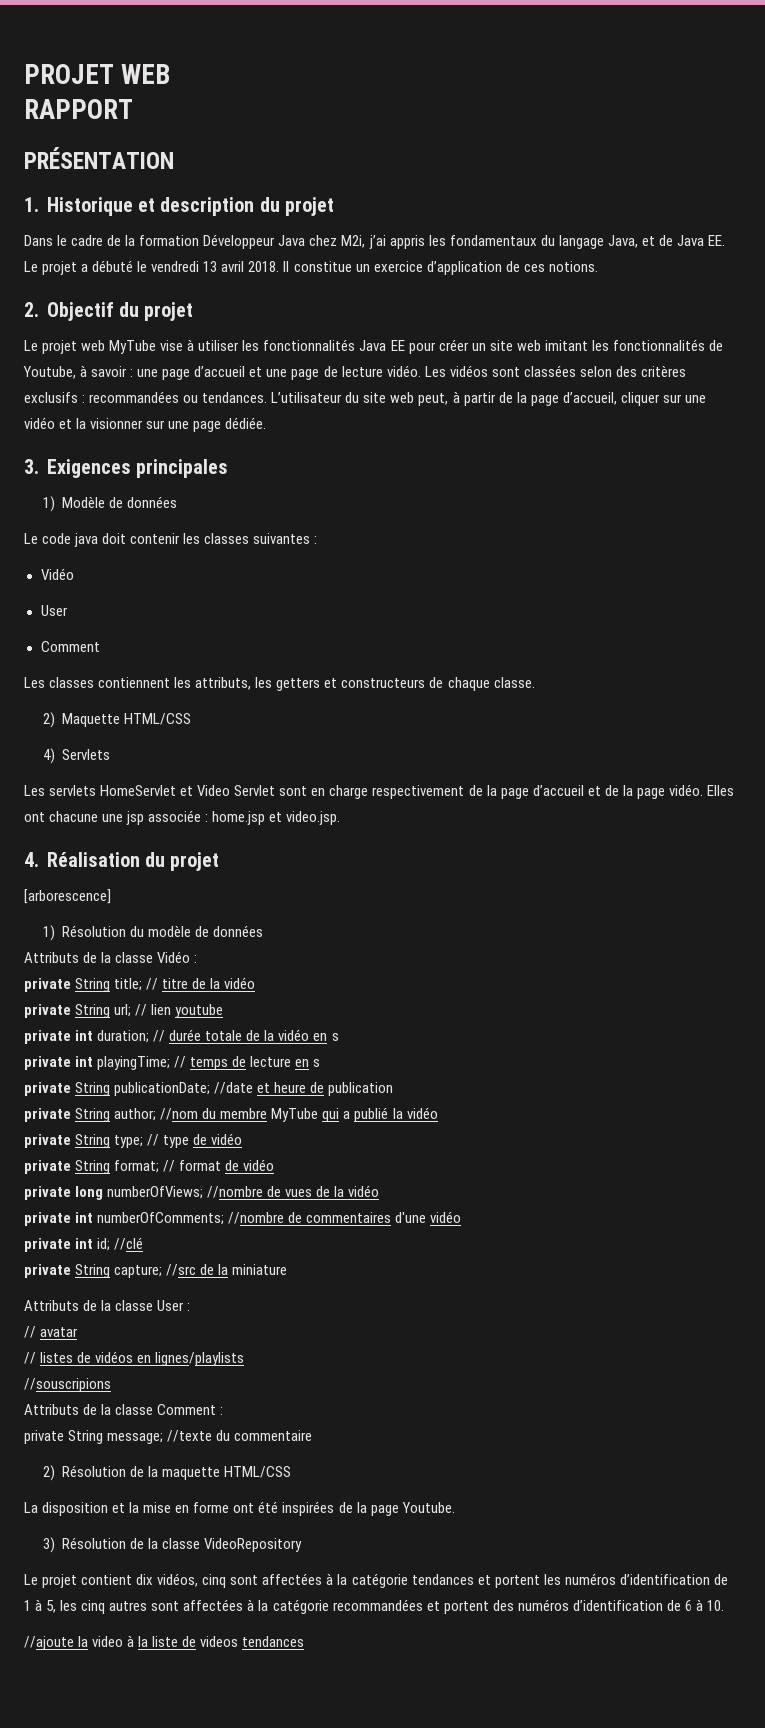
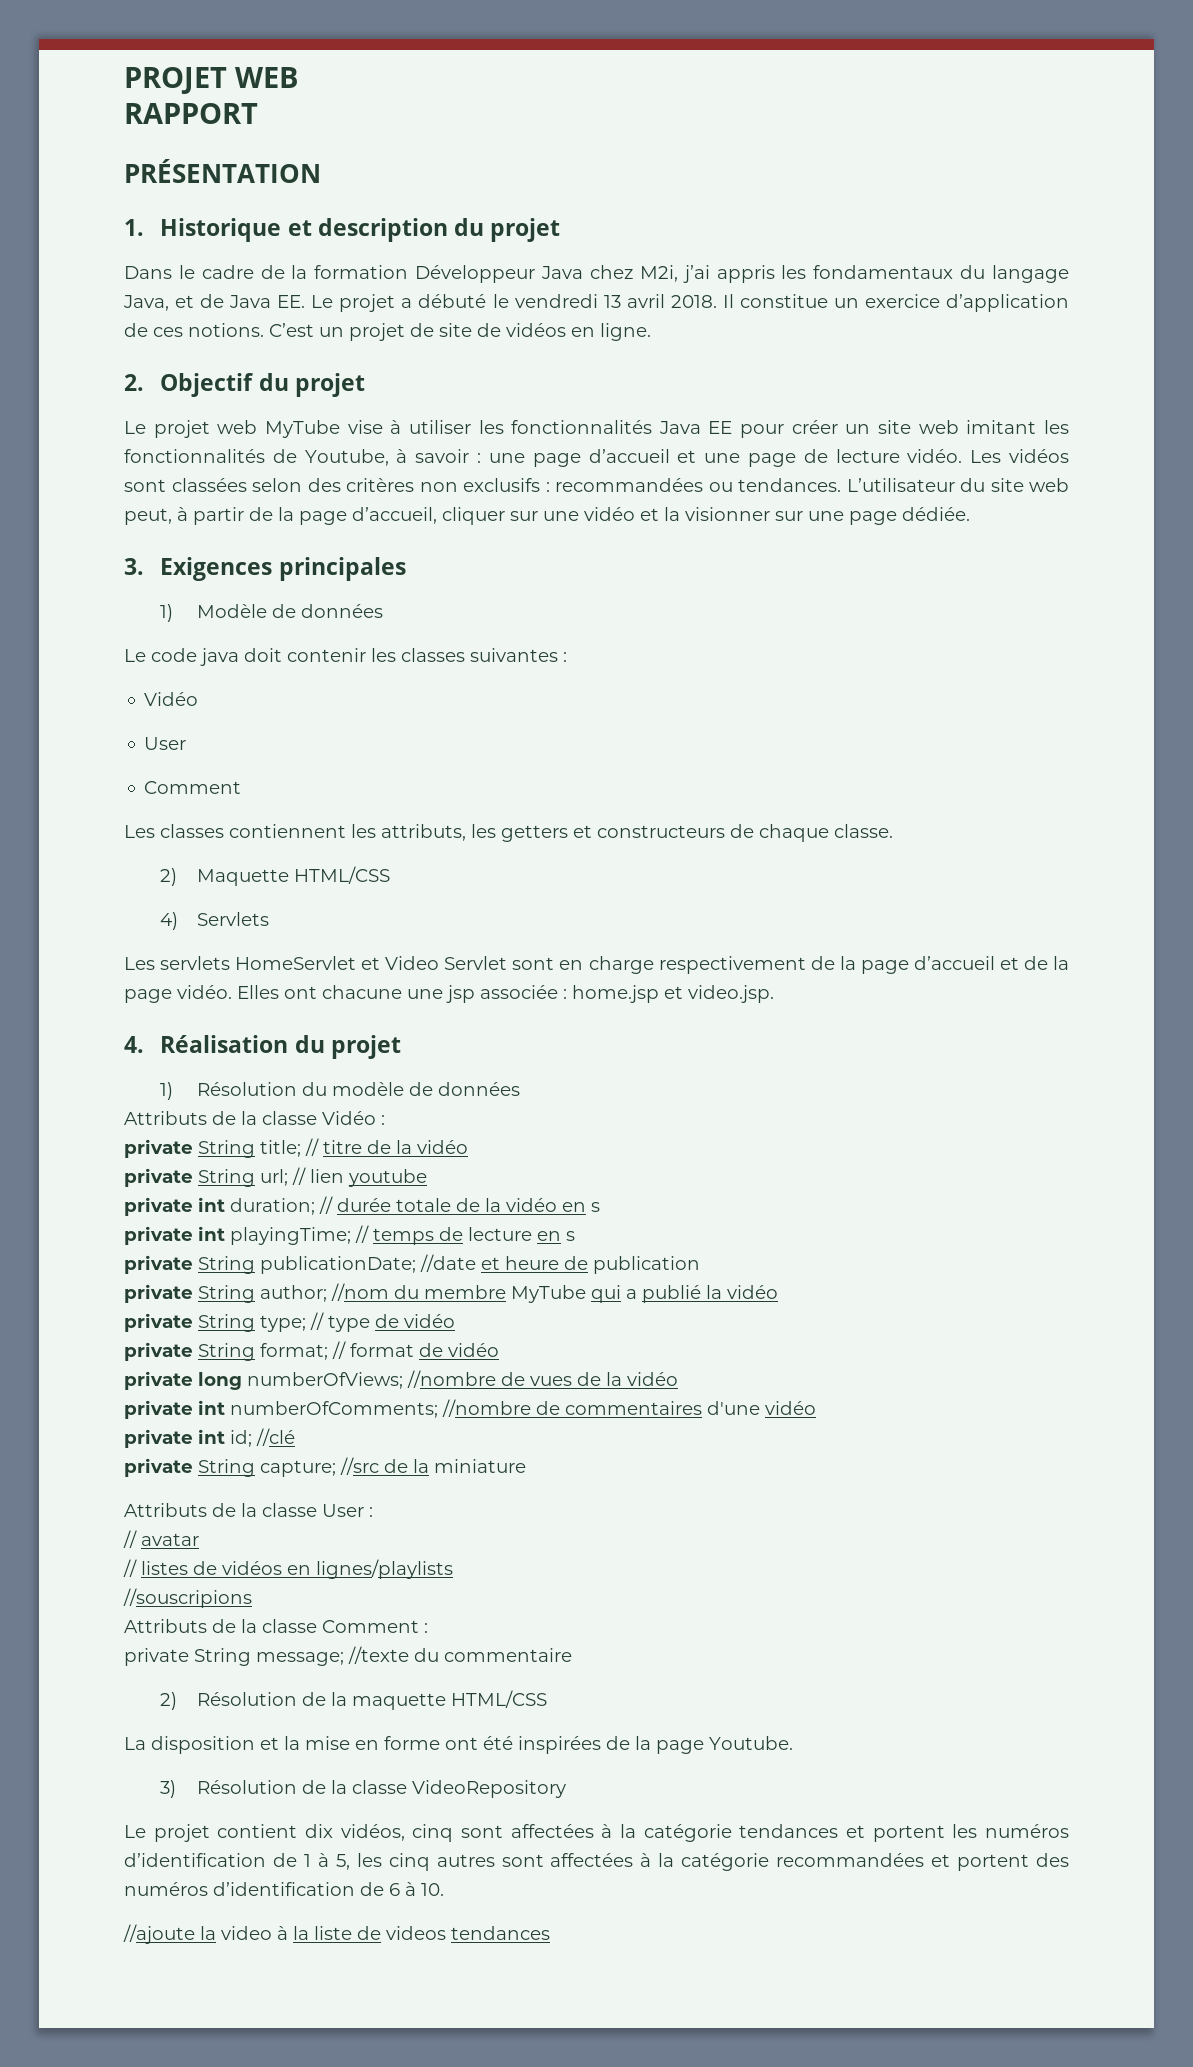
+ C’est un projet de site de vidéos en ligne.
- Les vidéos sont classées selon des critères exclusifs : recommandées ou tendances.
+ Les vidéos sont classées selon des critères non exclusifs : recommandées ou tendances.
- [arborescence]

